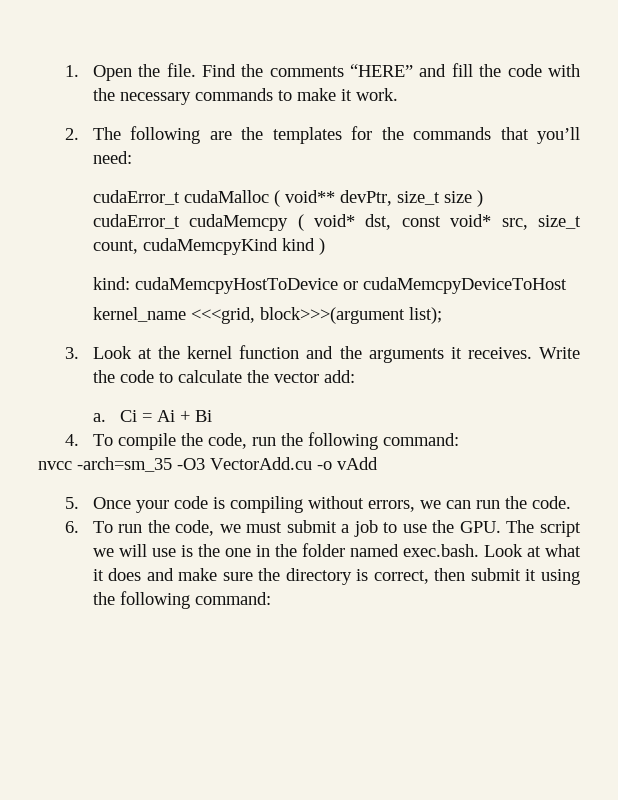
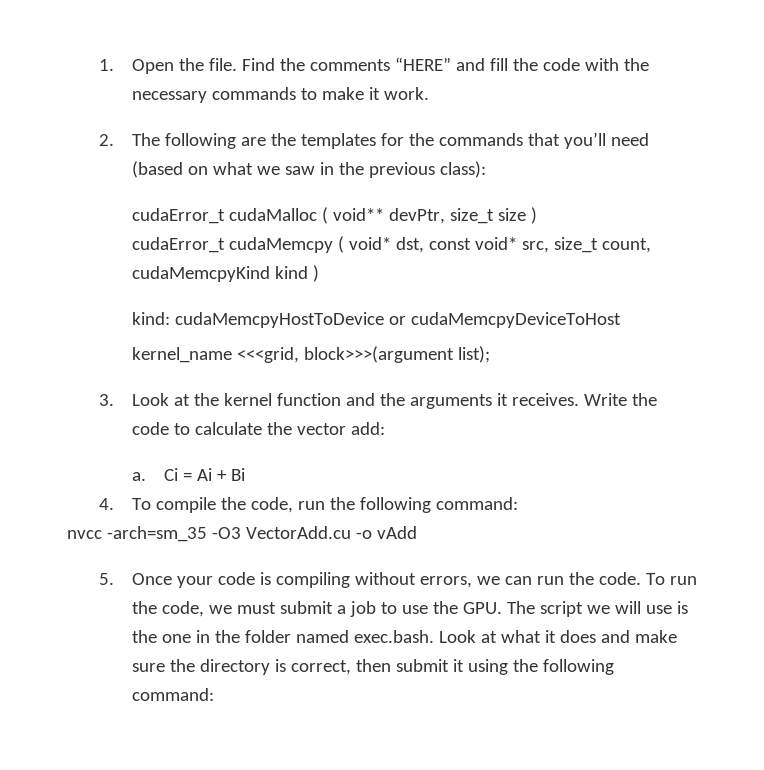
- 2. The following are the templates for the commands that you’ll need:
+ 2. The following are the templates for the commands that you’ll need (based on what we saw in the previous class):
- 5. Once your code is compiling without errors, we can run the code.
- 6. To run the code, we must submit a job to use the GPU. The script we will use is the one in the folder named exec.bash. Look at what it does and make sure the directory is correct, then submit it using the following command:
+ 5. Once your code is compiling without errors, we can run the code. To run the code, we must submit a job to use the GPU. The script we will use is the one in the folder named exec.bash. Look at what it does and make sure the directory is correct, then submit it using the following command:

